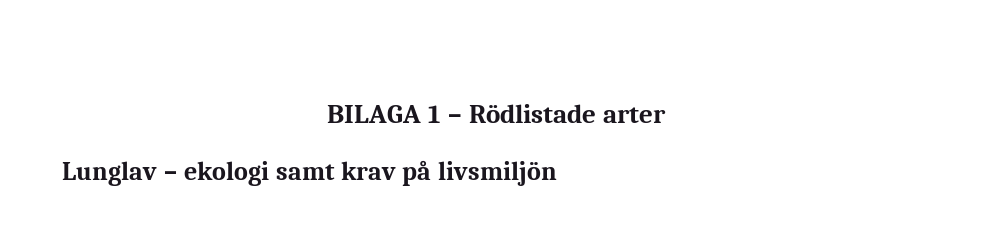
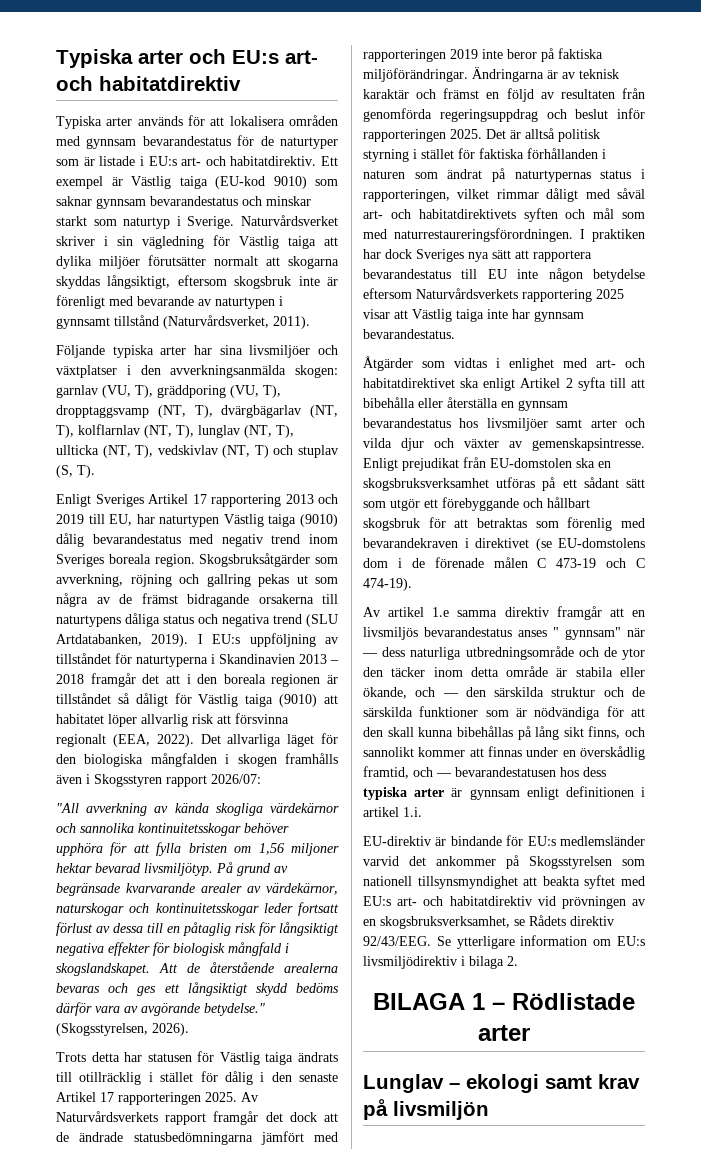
+ Typiska arter och EU:s art- och habitatdirektiv
+ Typiska arter används för att lokalisera områden med gynnsam bevarandestatus för de naturtyper som är listade i EU:s art- och habitatdirektiv. Ett exempel är Västlig taiga (EU-kod 9010) som saknar gynnsam bevarandestatus och minskar starkt som naturtyp i Sverige. Naturvårdsverket skriver i sin vägledning för Västlig taiga att dylika miljöer förutsätter normalt att skogarna skyddas långsiktigt, eftersom skogsbruk inte är förenligt med bevarande av naturtypen i gynnsamt tillstånd (Naturvårdsverket, 2011).
+ Följande typiska arter har sina livsmiljöer och växtplatser i den avverkningsanmälda skogen: garnlav (VU, T), gräddporing (VU, T), dropptaggsvamp (NT, T), dvärgbägarlav (NT, T), kolflarnlav (NT, T), lunglav (NT, T), ullticka (NT, T), vedskivlav (NT, T) och stuplav (S, T).
+ Enligt Sveriges Artikel 17 rapportering 2013 och 2019 till EU, har naturtypen Västlig taiga (9010) dålig bevarandestatus med negativ trend inom Sveriges boreala region. Skogsbruksåtgärder som avverkning, röjning och gallring pekas ut som några av de främst bidragande orsakerna till naturtypens dåliga status och negativa trend (SLU Artdatabanken, 2019). I EU:s uppföljning av tillståndet för naturtyperna i Skandinavien 2013 – 2018 framgår det att i den boreala regionen är tillståndet så dåligt för Västlig taiga (9010) att habitatet löper allvarlig risk att försvinna regionalt (EEA, 2022). Det allvarliga läget för den biologiska mångfalden i skogen framhålls även i Skogsstyren rapport 2026/07:
+ "All avverkning av kända skogliga värdekärnor och sannolika kontinuitetsskogar behöver upphöra för att fylla bristen om 1,56 miljoner hektar bevarad livsmiljötyp. På grund av begränsade kvarvarande arealer av värdekärnor, naturskogar och kontinuitetsskogar leder fortsatt förlust av dessa till en påtaglig risk för långsiktigt negativa effekter för biologisk mångfald i skogslandskapet. Att de återstående arealerna bevaras och ges ett långsiktigt skydd bedöms därför vara av avgörande betydelse." (Skogsstyrelsen, 2026).
+ Trots detta har statusen för Västlig taiga ändrats till otillräcklig i stället för dålig i den senaste Artikel 17 rapporteringen 2025. Av Naturvårdsverkets rapport framgår det dock att de ändrade statusbedömningarna jämfört med rapporteringen 2019 inte beror på faktiska miljöförändringar. Ändringarna är av teknisk karaktär och främst en följd av resultaten från genomförda regeringsuppdrag och beslut inför rapporteringen 2025. Det är alltså politisk styrning i stället för faktiska förhållanden i naturen som ändrat på naturtypernas status i rapporteringen, vilket rimmar dåligt med såväl art- och habitatdirektivets syften och mål som med naturrestaureringsförordningen. I praktiken har dock Sveriges nya sätt att rapportera bevarandestatus till EU inte någon betydelse eftersom Naturvårdsverkets rapportering 2025 visar att Västlig taiga inte har gynnsam bevarandestatus.
+ Åtgärder som vidtas i enlighet med art- och habitatdirektivet ska enligt Artikel 2 syfta till att bibehålla eller återställa en gynnsam bevarandestatus hos livsmiljöer samt arter och vilda djur och växter av gemenskapsintresse. Enligt prejudikat från EU-domstolen ska en skogsbruksverksamhet utföras på ett sådant sätt som utgör ett förebyggande och hållbart skogsbruk för att betraktas som förenlig med bevarandekraven i direktivet (se EU-domstolens dom i de förenade målen C 473-19 och C 474-19).
+ Av artikel 1.e samma direktiv framgår att en livsmiljös bevarandestatus anses " gynnsam" när — dess naturliga utbredningsområde och de ytor den täcker inom detta område är stabila eller ökande, och — den särskilda struktur och de särskilda funktioner som är nödvändiga för att den skall kunna bibehållas på lång sikt finns, och sannolikt kommer att finnas under en överskådlig framtid, och — bevarandestatusen hos dess typiska arter är gynnsam enligt definitionen i artikel 1.i.
+ EU-direktiv är bindande för EU:s medlemsländer varvid det ankommer på Skogsstyrelsen som nationell tillsynsmyndighet att beakta syftet med EU:s art- och habitatdirektiv vid prövningen av en skogsbruksverksamhet, se Rådets direktiv 92/43/EEG. Se ytterligare information om EU:s livsmiljödirektiv i bilaga 2.

